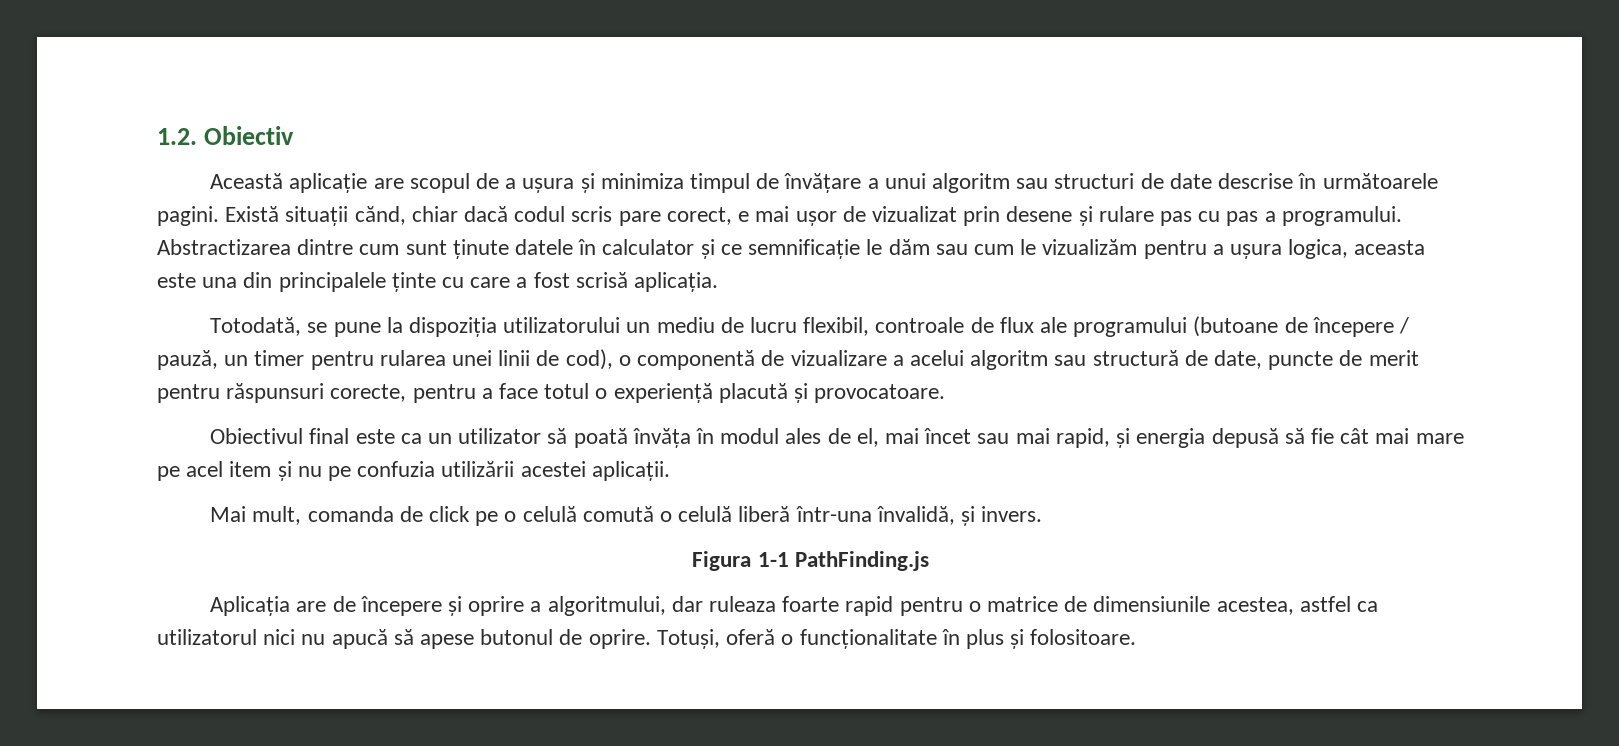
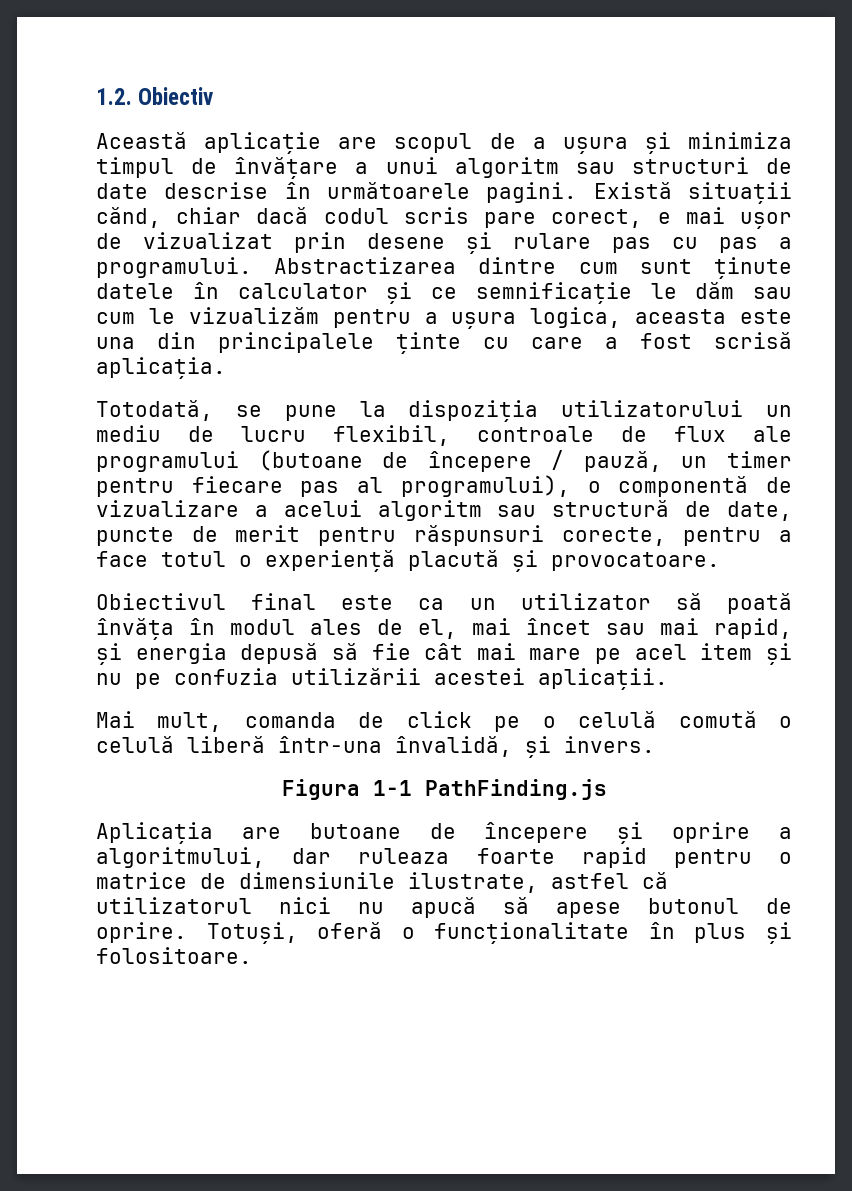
- Totodată, se pune la dispoziția utilizatorului un mediu de lucru flexibil, controale de flux ale programului (butoane de începere / pauză, un timer pentru rularea unei linii de cod), o componentă de vizualizare a acelui algoritm sau structură de date, puncte de merit pentru răspunsuri corecte, pentru a face totul o experiență placută și provocatoare.
+ Totodată, se pune la dispoziția utilizatorului un mediu de lucru flexibil, controale de flux ale programului (butoane de începere / pauză, un timer pentru fiecare pas al programului), o componentă de vizualizare a acelui algoritm sau structură de date, puncte de merit pentru răspunsuri corecte, pentru a face totul o experiență placută și provocatoare.
- Aplicația are de începere și oprire a algoritmului, dar ruleaza foarte rapid pentru o matrice de dimensiunile acestea, astfel ca utilizatorul nici nu apucă să apese butonul de oprire.
+ Aplicația are butoane de începere și oprire a algoritmului, dar ruleaza foarte rapid pentru o matrice de dimensiunile ilustrate, astfel că utilizatorul nici nu apucă să apese butonul de oprire.

